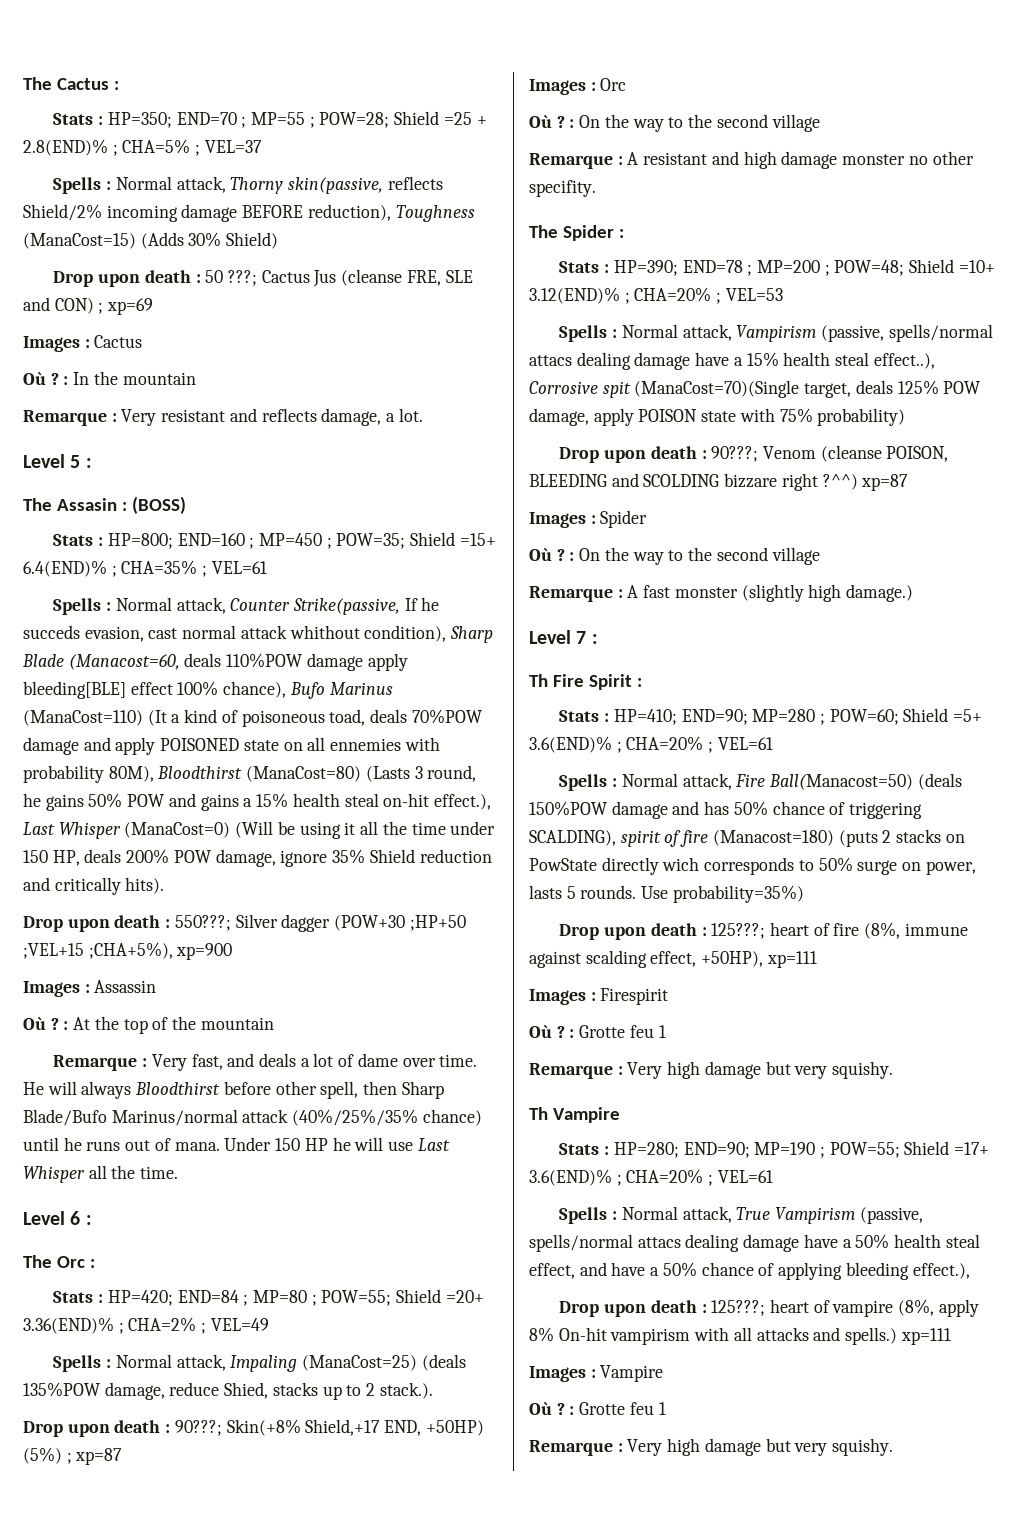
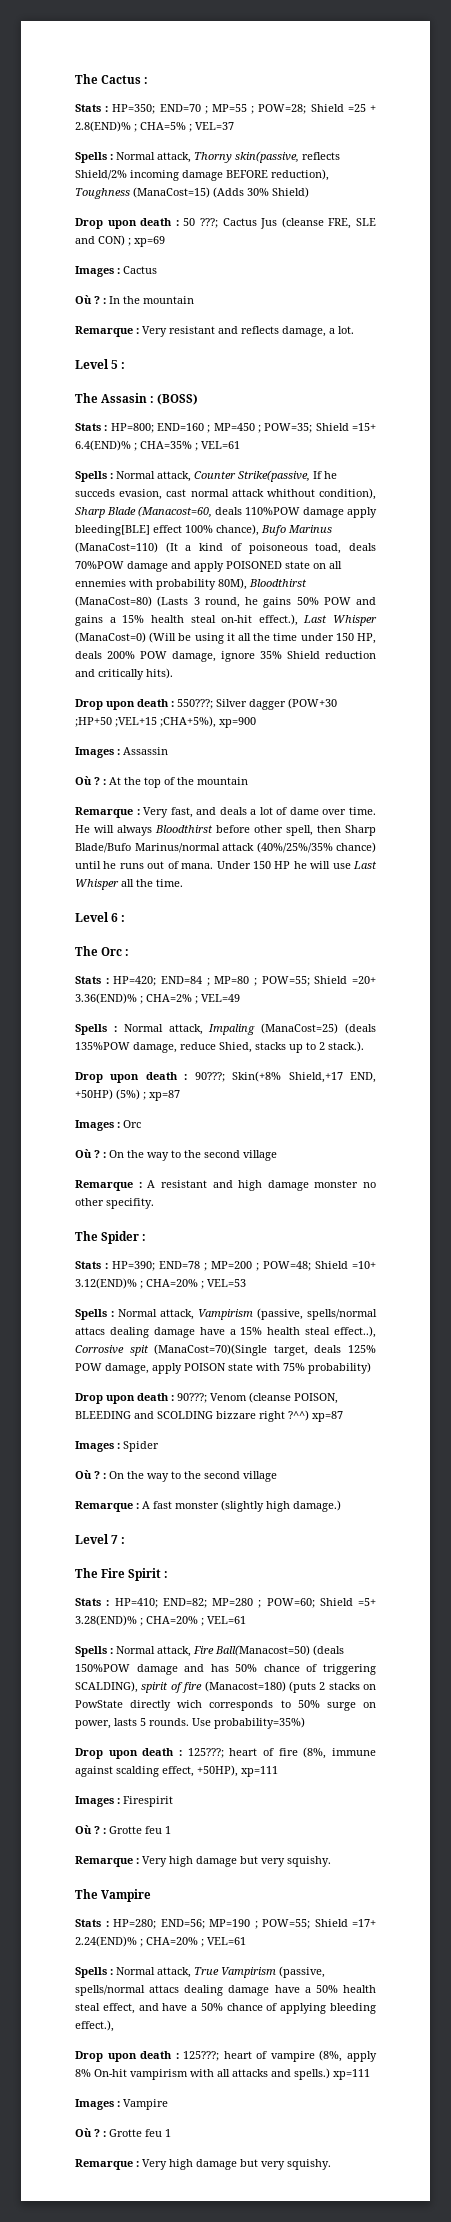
- Th Fire Spirit :
+ The Fire Spirit :
- Stats : HP=410; END=90; MP=280 ; POW=60; Shield =5+ 3.6(END)% ; CHA=20% ; VEL=61
+ Stats : HP=410; END=82; MP=280 ; POW=60; Shield =5+ 3.28(END)% ; CHA=20% ; VEL=61
- Th Vampire
+ The Vampire
- Stats : HP=280; END=90; MP=190 ; POW=55; Shield =17+ 3.6(END)% ; CHA=20% ; VEL=61
+ Stats : HP=280; END=56; MP=190 ; POW=55; Shield =17+ 2.24(END)% ; CHA=20% ; VEL=61

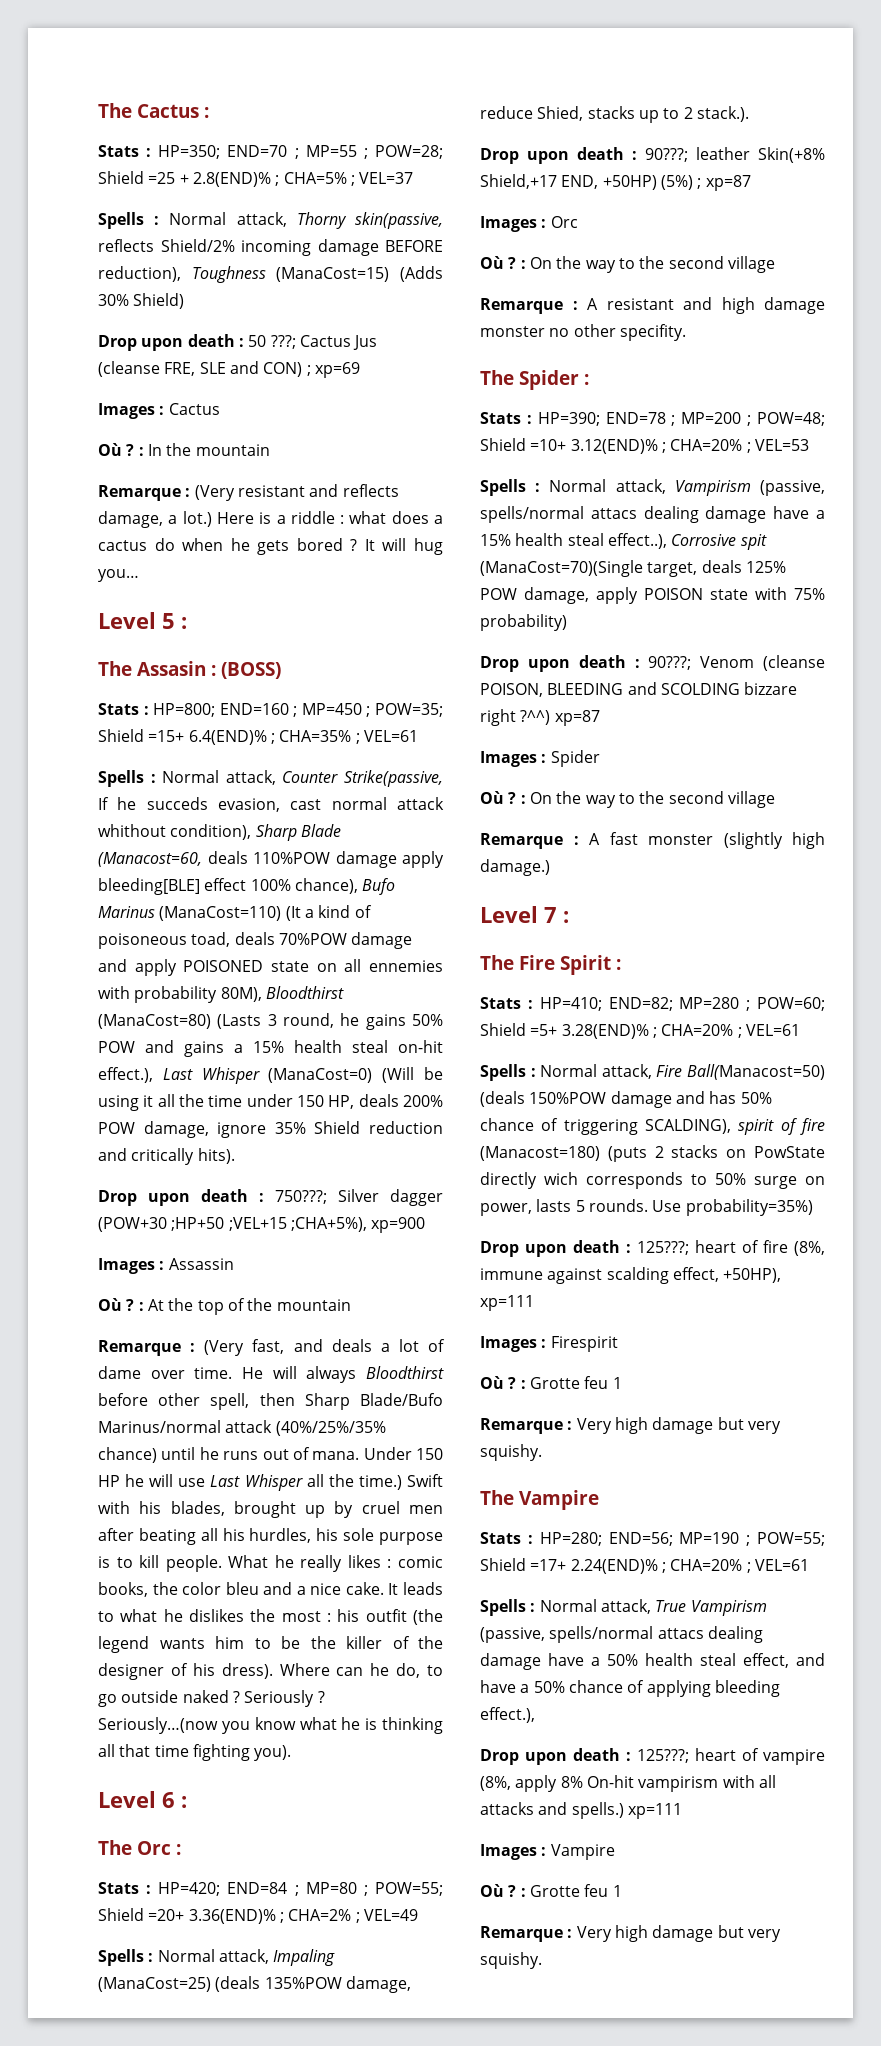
- Remarque : Very resistant and reflects damage, a lot.
+ Remarque : (Very resistant and reflects damage, a lot.) Here is a riddle : what does a cactus do when he gets bored ? It will hug you…
- Drop upon death : 550???; Silver dagger (POW+30 ;HP+50 ;VEL+15 ;CHA+5%), xp=900
+ Drop upon death : 750???; Silver dagger (POW+30 ;HP+50 ;VEL+15 ;CHA+5%), xp=900
- Remarque : Very fast, and deals a lot of dame over time.
+ Remarque : (Very fast, and deals a lot of dame over time.
- Under 150 HP he will use Last Whisper all the time.
+ Under 150 HP he will use Last Whisper all the time.) Swift with his blades, brought up by cruel men after beating all his hurdles, his sole purpose is to kill people. What he really likes : comic books, the color bleu and a nice cake. It leads to what he dislikes the most : his outfit (the legend wants him to be the killer of the designer of his dress). Where can he do, to go outside naked ? Seriously ? Seriously…(now you know what he is thinking all that time fighting you).
- Drop upon death : 90???; Skin(+8% Shield,+17 END, +50HP) (5%) ; xp=87
+ Drop upon death : 90???; leather Skin(+8% Shield,+17 END, +50HP) (5%) ; xp=87

